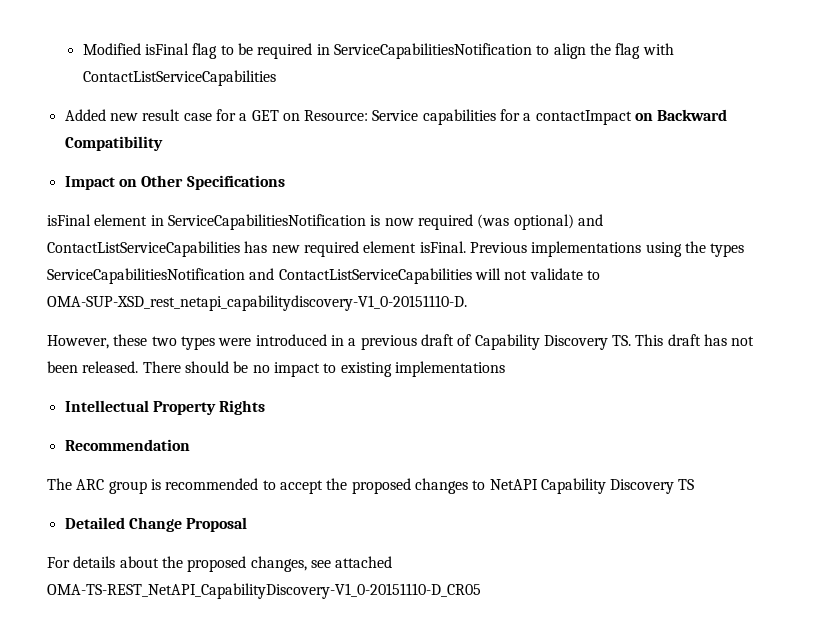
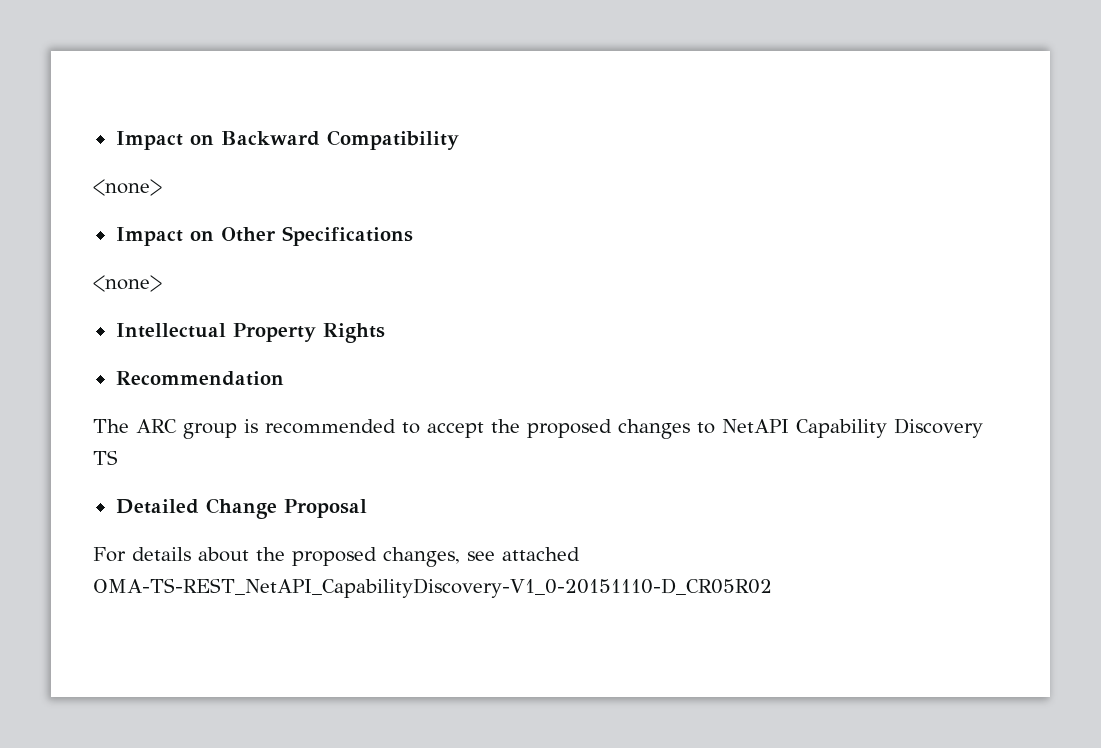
- Modified isFinal flag to be required in ServiceCapabilitiesNotification to align the flag with ContactListServiceCapabilities
- Added new result case for a GET on Resource: Service capabilities for a contactImpact on Backward Compatibility
+ Impact on Backward Compatibility
+ <none>
  Impact on Other Specifications
- isFinal element in ServiceCapabilitiesNotification is now required (was optional) and ContactListServiceCapabilities has new required element isFinal. Previous implementations using the types ServiceCapabilitiesNotification and ContactListServiceCapabilities will not validate to OMA-SUP-XSD_rest_netapi_capabilitydiscovery-V1_0-20151110-D.
- However, these two types were introduced in a previous draft of Capability Discovery TS. This draft has not been released. There should be no impact to existing implementations
+ <none>
- For details about the proposed changes, see attached OMA-TS-REST_NetAPI_CapabilityDiscovery-V1_0-20151110-D_CR05
+ For details about the proposed changes, see attached OMA-TS-REST_NetAPI_CapabilityDiscovery-V1_0-20151110-D_CR05R02

